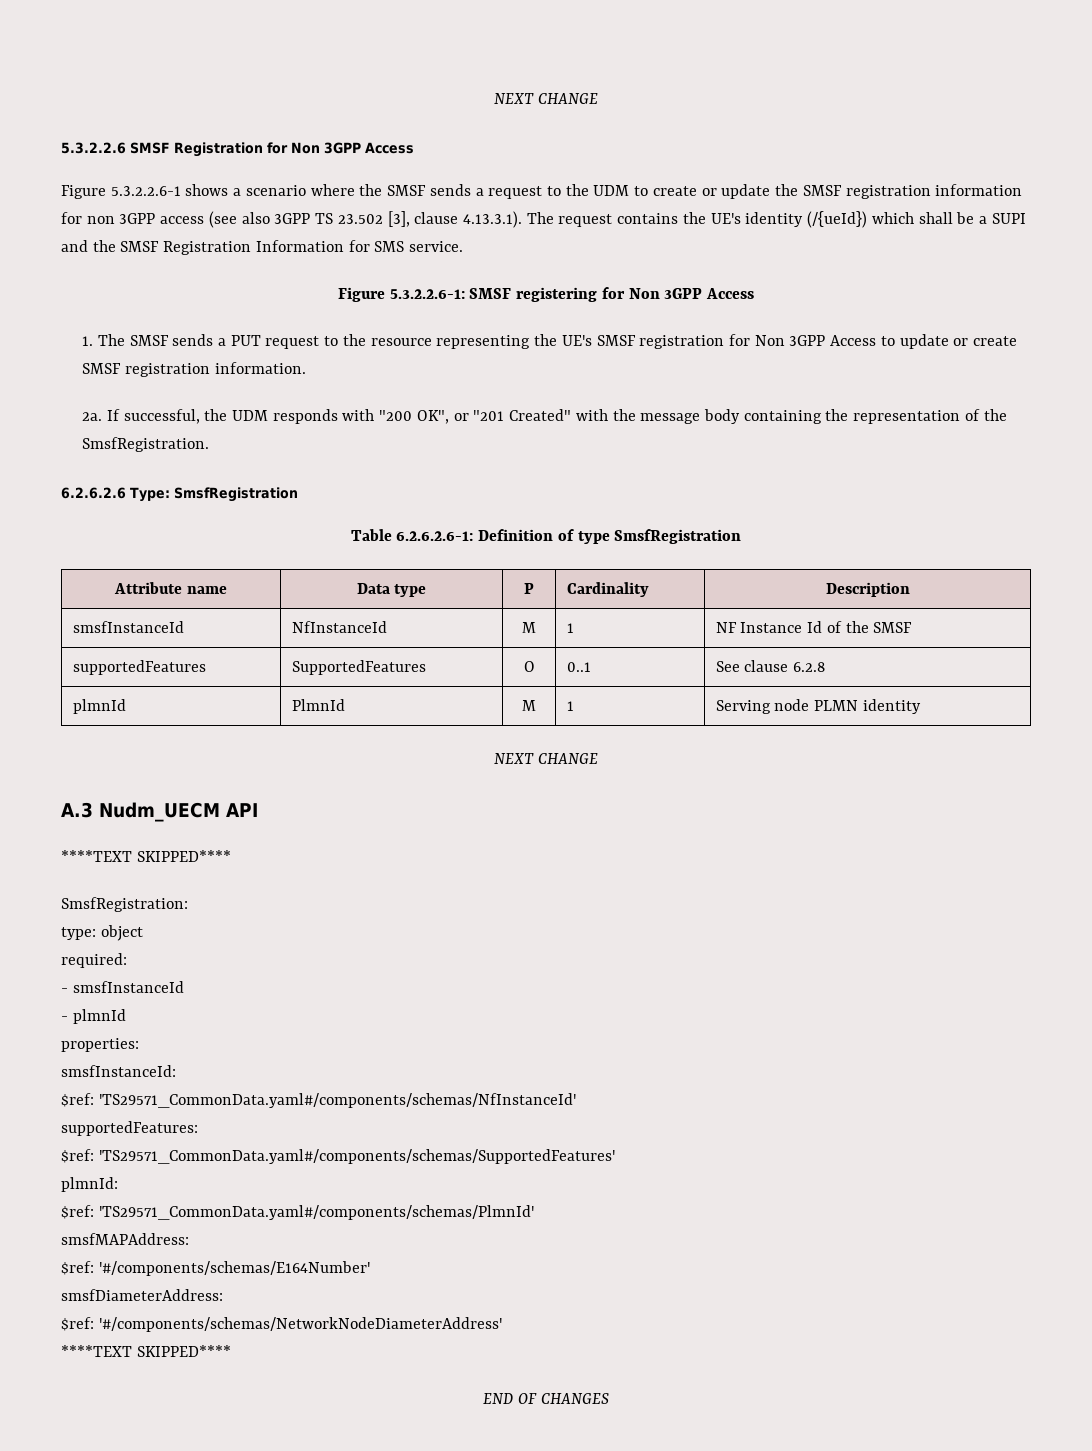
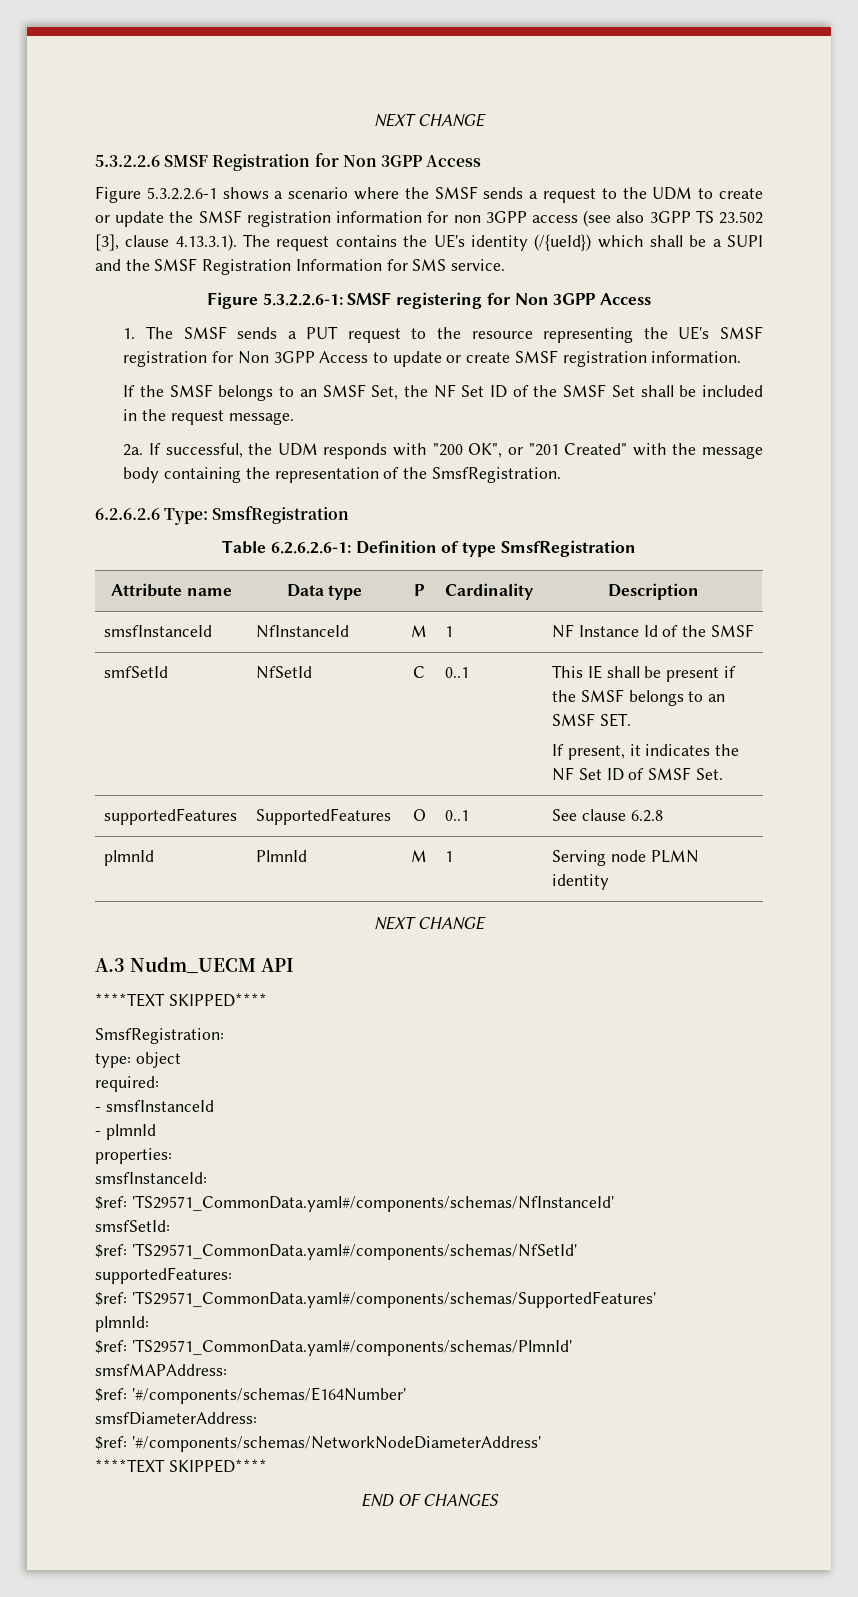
+ If the SMSF belongs to an SMSF Set, the NF Set ID of the SMSF Set shall be included in the request message.
+ smfSetId | NfSetId | C | 0..1 | This IE shall be present if the SMSF belongs to an SMSF SET.
+ If present, it indicates the NF Set ID of SMSF Set.
+ smsfSetId:
+ $ref: 'TS29571_CommonData.yaml#/components/schemas/NfSetId'

